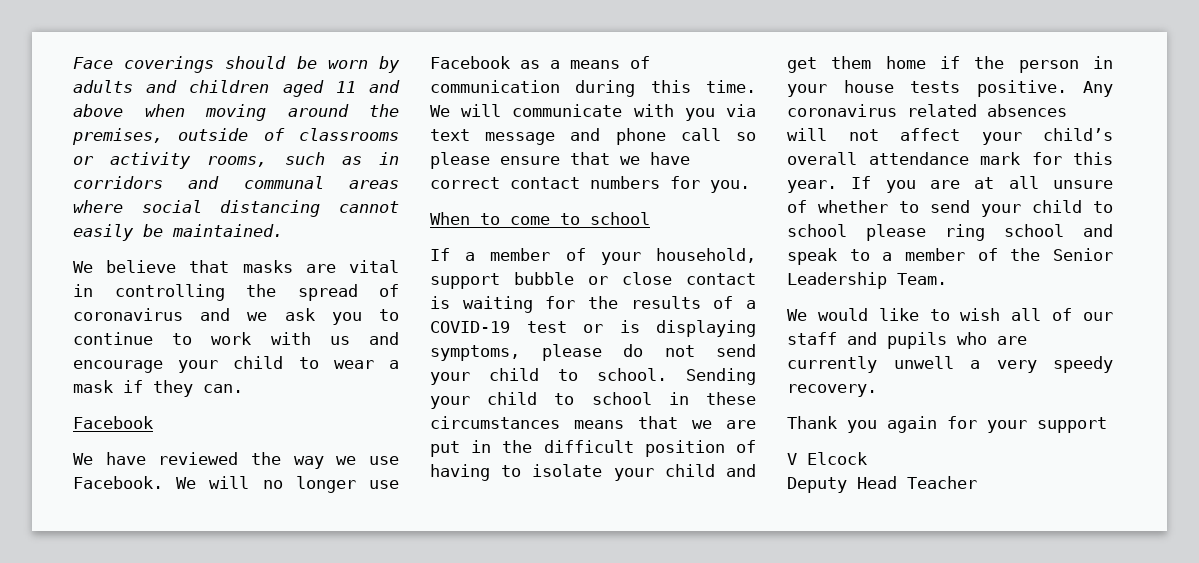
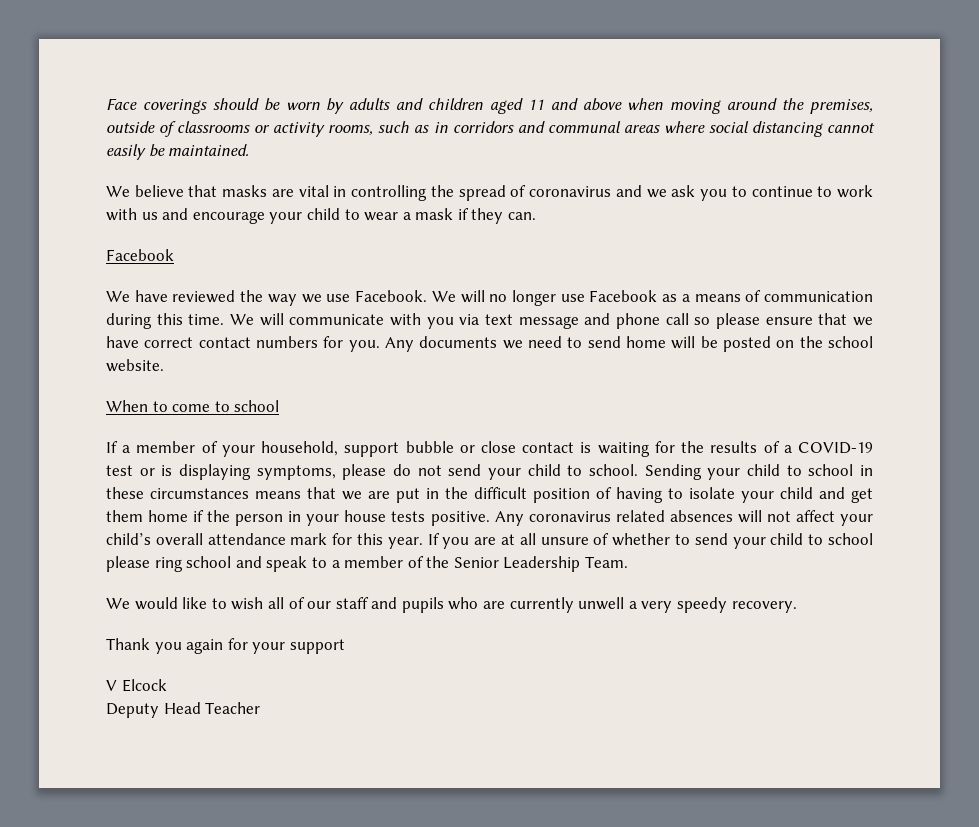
+ Any documents we need to send home will be posted on the school website.

